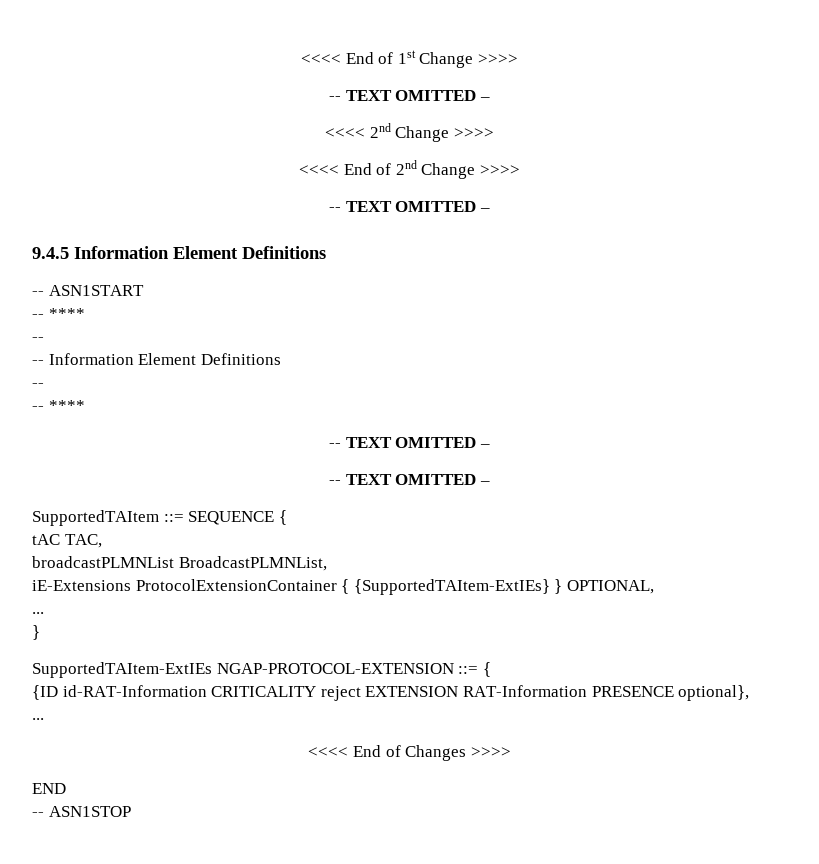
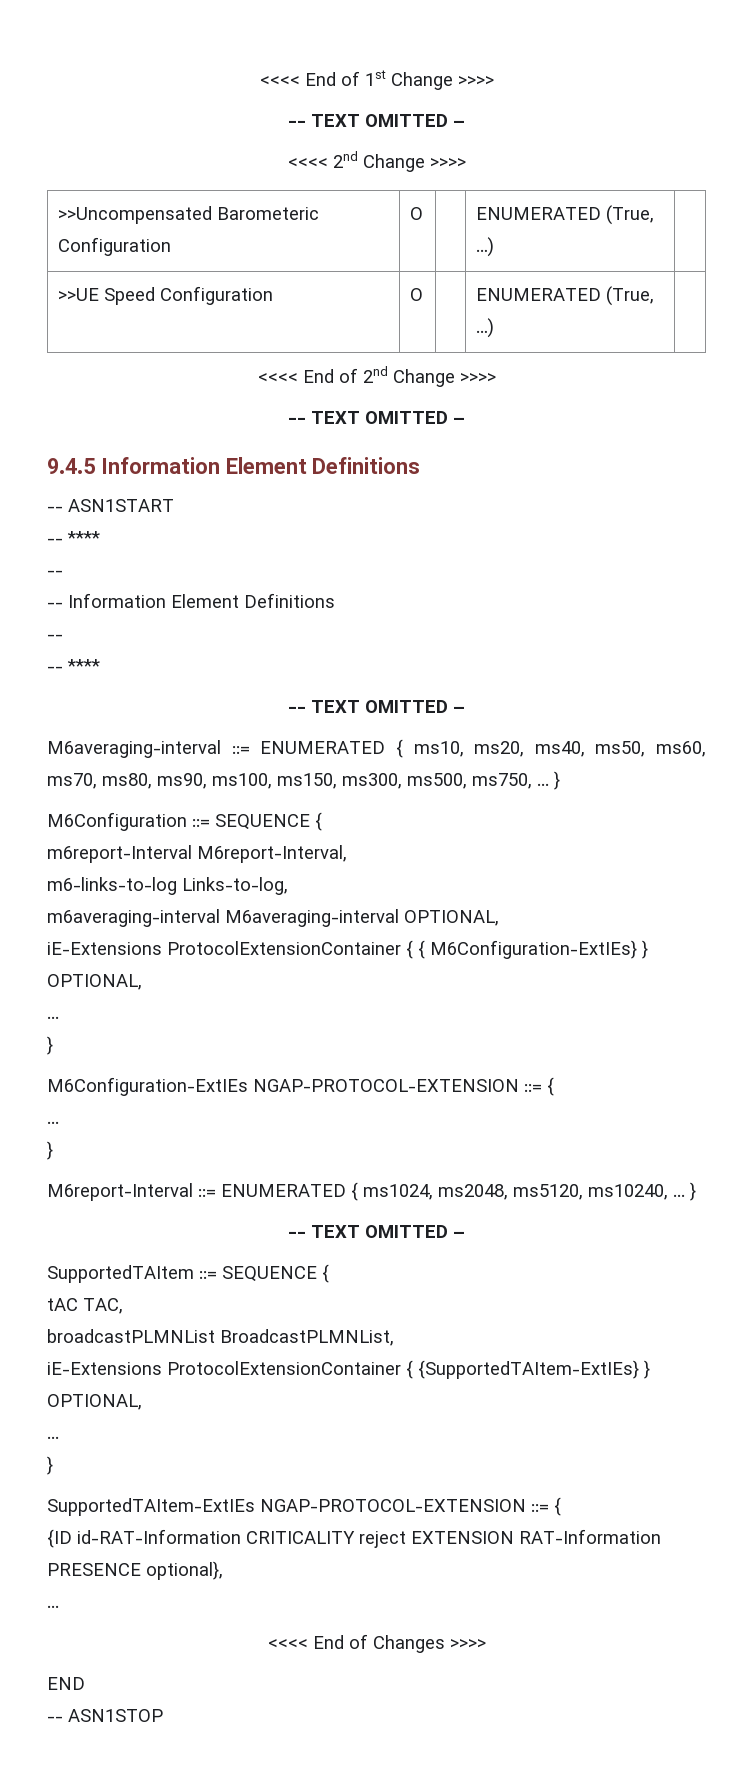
+ >>Uncompensated Barometeric Configuration | O | | ENUMERATED (True, …) |
+ >>UE Speed Configuration | O | | ENUMERATED (True, …) |
+ M6averaging-interval ::= ENUMERATED { ms10, ms20, ms40, ms50, ms60, ms70, ms80, ms90, ms100, ms150, ms300, ms500, ms750, ... }
+ M6Configuration ::= SEQUENCE {
+ m6report-Interval M6report-Interval,
+ m6-links-to-log Links-to-log,
+ m6averaging-interval M6averaging-interval OPTIONAL,
+ iE-Extensions ProtocolExtensionContainer { { M6Configuration-ExtIEs} } OPTIONAL,
+ ...
+ }
+ M6Configuration-ExtIEs NGAP-PROTOCOL-EXTENSION ::= {
+ ...
+ }
+ M6report-Interval ::= ENUMERATED { ms1024, ms2048, ms5120, ms10240, ... }

